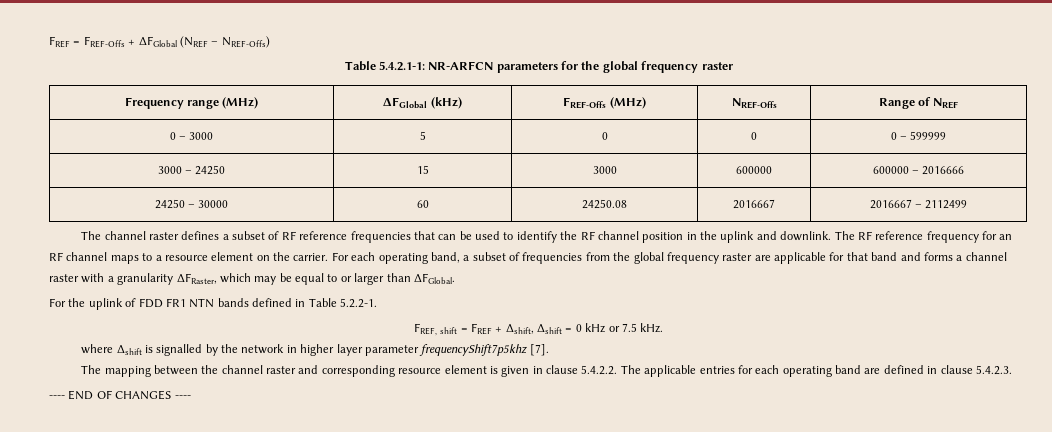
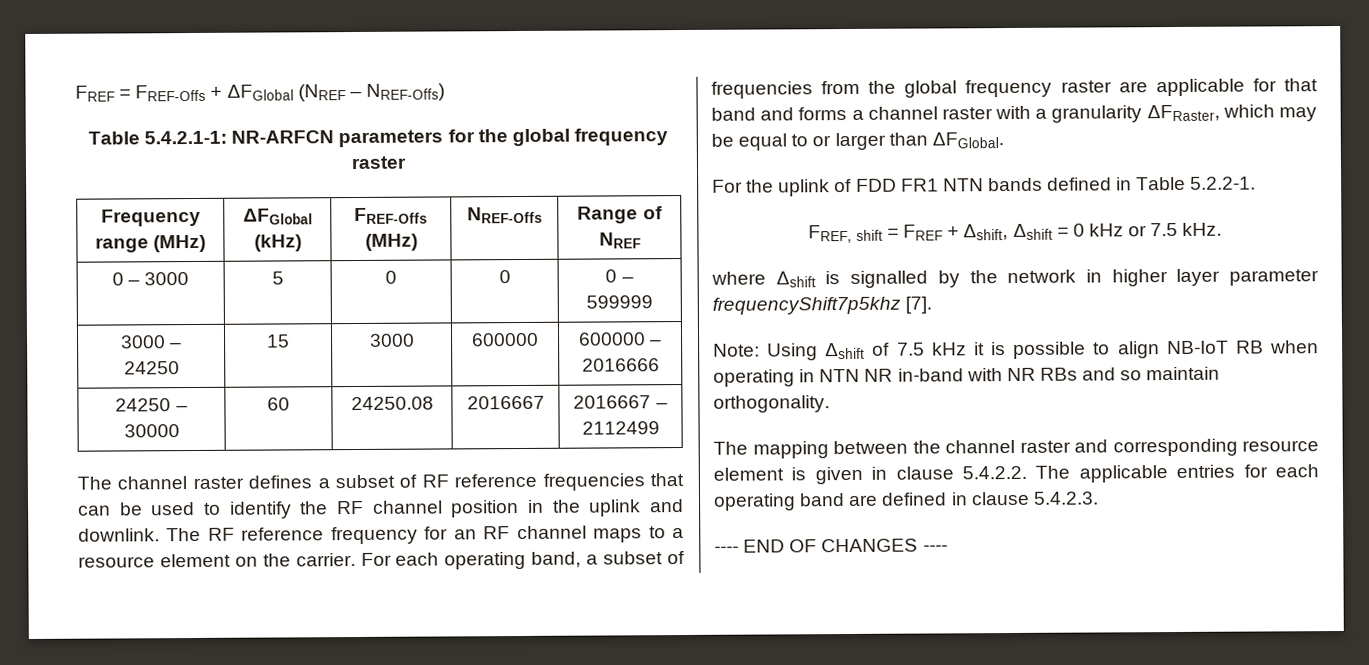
+ Note: Using Δshift of 7.5 kHz it is possible to align NB-IoT RB when operating in NTN NR in-band with NR RBs and so maintain orthogonality.

